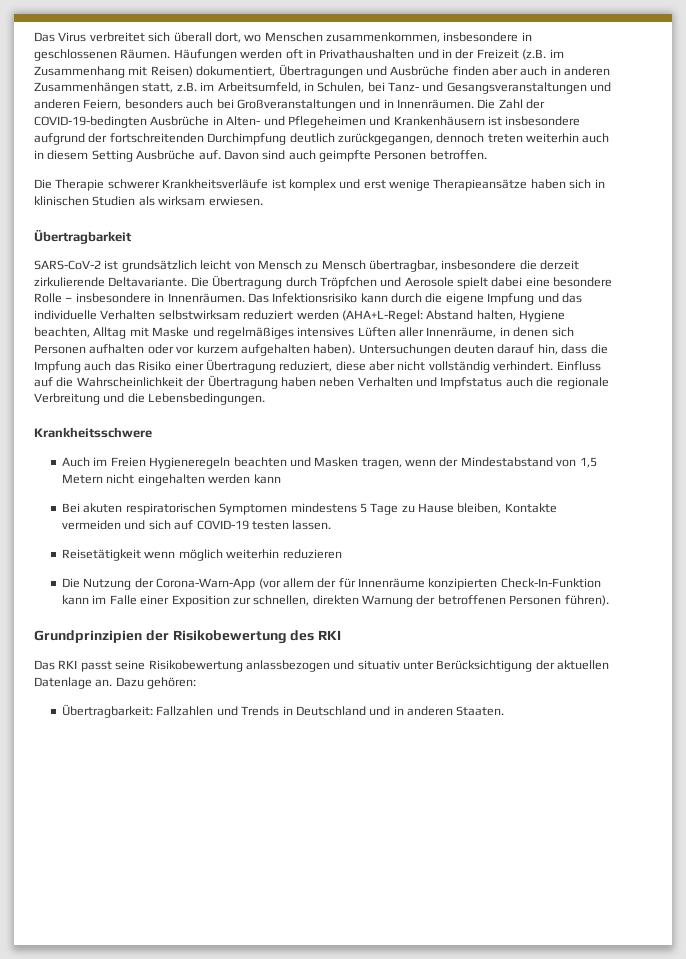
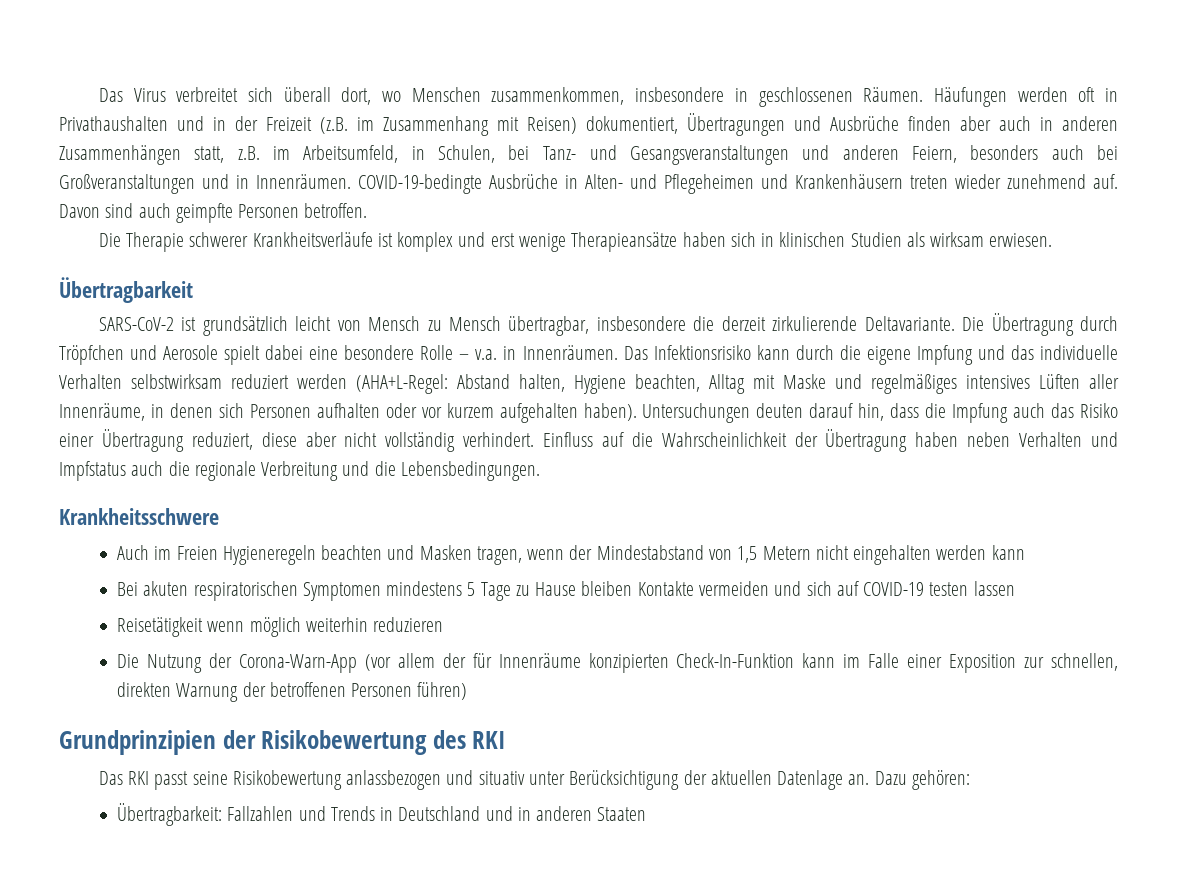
- Die Zahl der COVID-19-bedingten Ausbrüche in Alten- und Pflegeheimen und Krankenhäusern ist insbesondere aufgrund der fortschreitenden Durchimpfung deutlich zurückgegangen, dennoch treten weiterhin auch in diesem Setting Ausbrüche auf.
+ COVID-19-bedingte Ausbrüche in Alten- und Pflegeheimen und Krankenhäusern treten wieder zunehmend auf.
- Die Übertragung durch Tröpfchen und Aerosole spielt dabei eine besondere Rolle – insbesondere in Innenräumen.
+ Die Übertragung durch Tröpfchen und Aerosole spielt dabei eine besondere Rolle – v.a. in Innenräumen.
- Bei akuten respiratorischen Symptomen mindestens 5 Tage zu Hause bleiben, Kontakte vermeiden und sich auf COVID-19 testen lassen.
+ Bei akuten respiratorischen Symptomen mindestens 5 Tage zu Hause bleiben Kontakte vermeiden und sich auf COVID-19 testen lassen
- Die Nutzung der Corona-Warn-App (vor allem der für Innenräume konzipierten Check-In-Funktion kann im Falle einer Exposition zur schnellen, direkten Warnung der betroffenen Personen führen).
+ Die Nutzung der Corona-Warn-App (vor allem der für Innenräume konzipierten Check-In-Funktion kann im Falle einer Exposition zur schnellen, direkten Warnung der betroffenen Personen führen)
- Übertragbarkeit: Fallzahlen und Trends in Deutschland und in anderen Staaten.
+ Übertragbarkeit: Fallzahlen und Trends in Deutschland und in anderen Staaten

